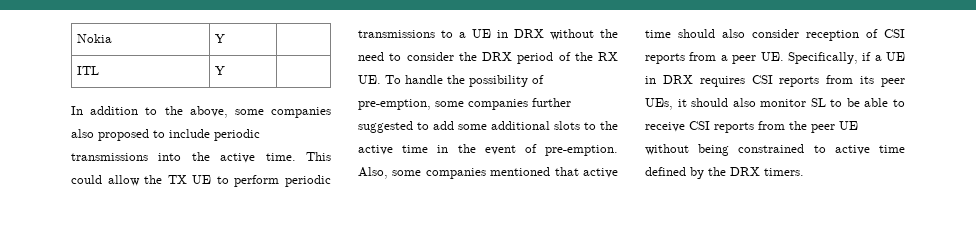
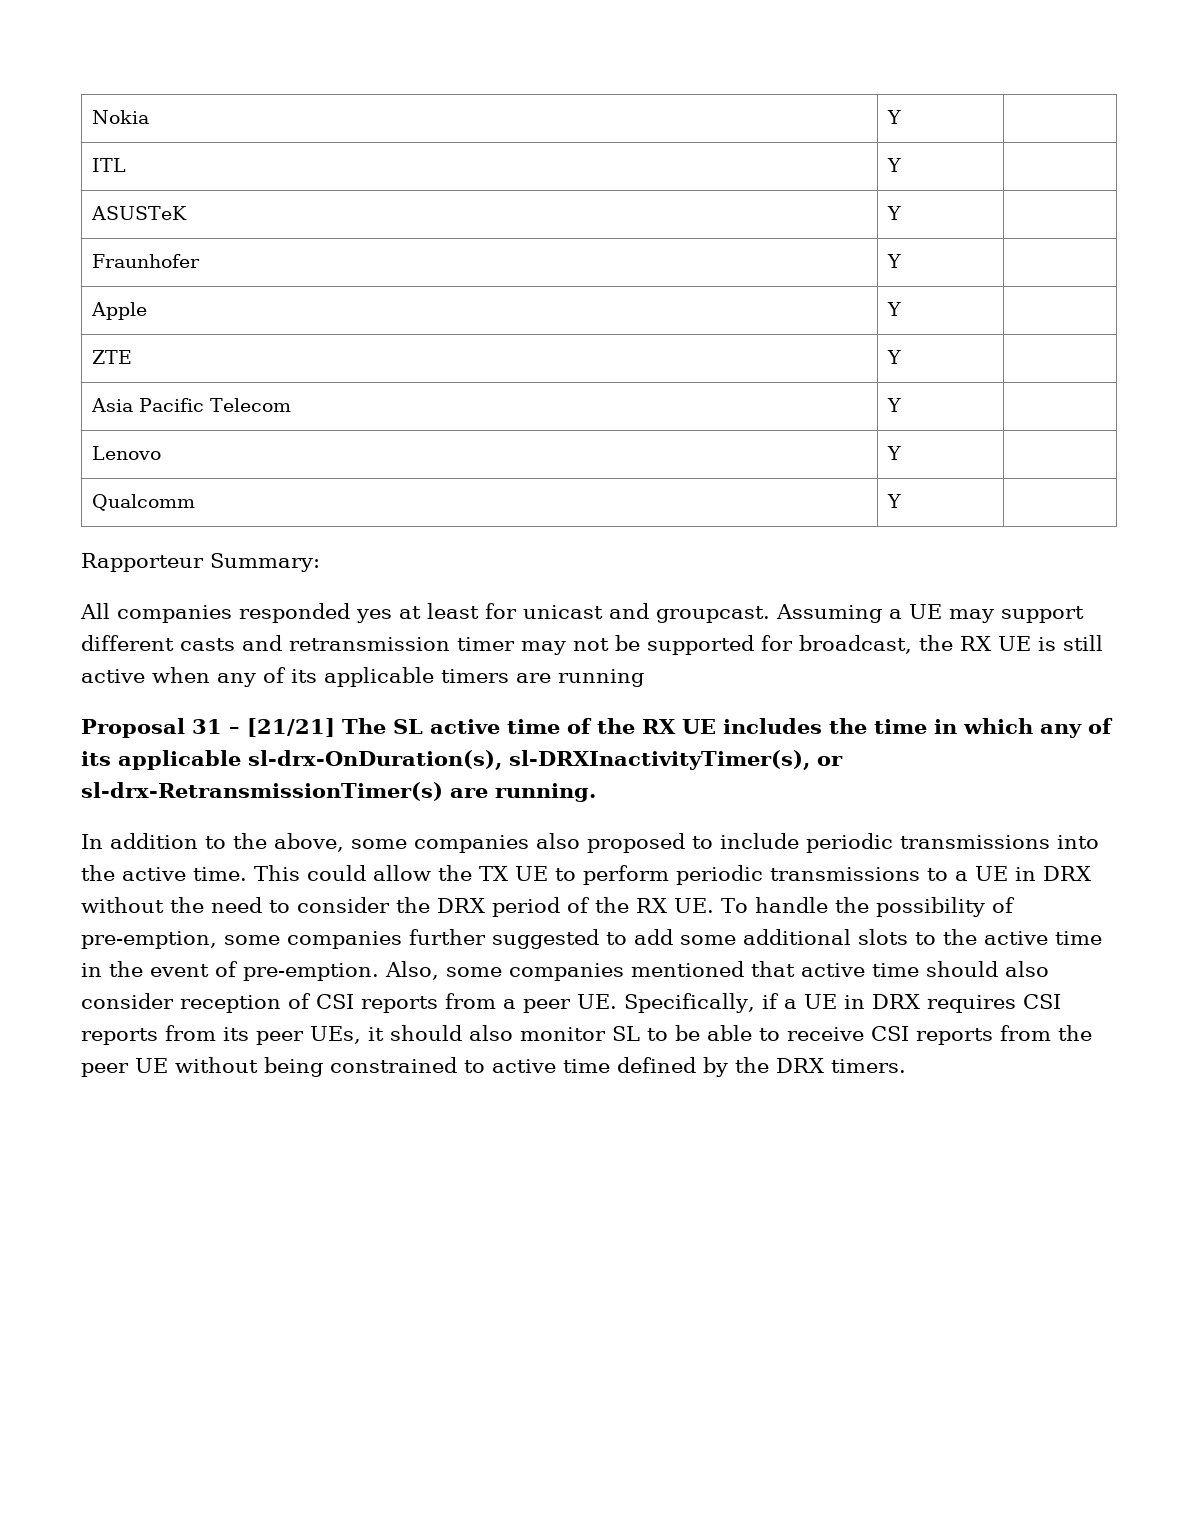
+ ASUSTeK | Y |
+ Fraunhofer | Y |
+ Apple | Y |
+ ZTE | Y |
+ Asia Pacific Telecom | Y |
+ Lenovo | Y |
+ Qualcomm | Y |
+ Rapporteur Summary:
+ All companies responded yes at least for unicast and groupcast. Assuming a UE may support different casts and retransmission timer may not be supported for broadcast, the RX UE is still active when any of its applicable timers are running
+ Proposal 31 – [21/21] The SL active time of the RX UE includes the time in which any of its applicable sl-drx-OnDuration(s), sl-DRXInactivityTimer(s), or sl-drx-RetransmissionTimer(s) are running.

